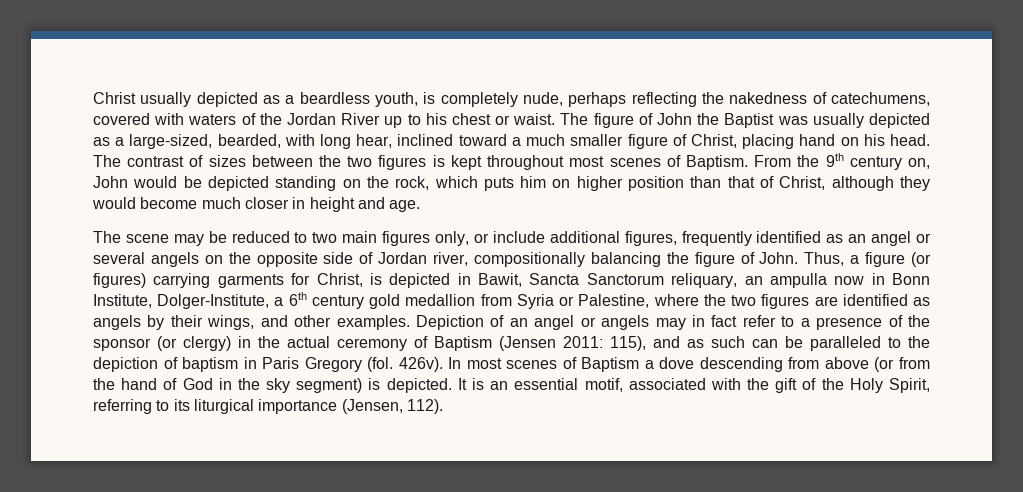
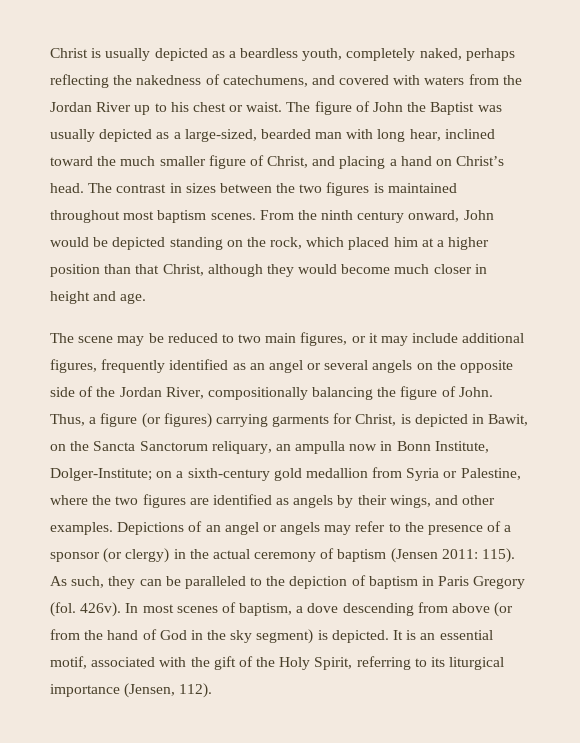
- Christ usually depicted as a beardless youth, is completely nude, perhaps reflecting the nakedness of catechumens, covered with waters of the Jordan River up to his chest or waist.
+ Christ is usually depicted as a beardless youth, completely naked, perhaps reflecting the nakedness of catechumens, and covered with waters from the Jordan River up to his chest or waist.
- The figure of John the Baptist was usually depicted as a large-sized, bearded, with long hear, inclined toward a much smaller figure of Christ, placing hand on his head.
+ The figure of John the Baptist was usually depicted as a large-sized, bearded man with long hear, inclined toward the much smaller figure of Christ, and placing a hand on Christ’s head.
- The contrast of sizes between the two figures is kept throughout most scenes of Baptism. From the 9th century on, John would be depicted standing on the rock, which puts him on higher position than that of Christ, although they would become much closer in height and age.
+ The contrast in sizes between the two figures is maintained throughout most baptism scenes. From the ninth century onward, John would be depicted standing on the rock, which placed him at a higher position than that Christ, although they would become much closer in height and age.
- The scene may be reduced to two main figures only, or include additional figures, frequently identified as an angel or several angels on the opposite side of Jordan river, compositionally balancing the figure of John.
+ The scene may be reduced to two main figures, or it may include additional figures, frequently identified as an angel or several angels on the opposite side of the Jordan River, compositionally balancing the figure of John.
- Thus, a figure (or figures) carrying garments for Christ, is depicted in Bawit, Sancta Sanctorum reliquary, an ampulla now in Bonn Institute, Dolger-Institute, a 6th century gold medallion from Syria or Palestine, where the two figures are identified as angels by their wings, and other examples.
+ Thus, a figure (or figures) carrying garments for Christ, is depicted in Bawit, on the Sancta Sanctorum reliquary, an ampulla now in Bonn Institute, Dolger-Institute; on a sixth-century gold medallion from Syria or Palestine, where the two figures are identified as angels by their wings, and other examples.
- Depiction of an angel or angels may in fact refer to a presence of the sponsor (or clergy) in the actual ceremony of Baptism (Jensen 2011: 115), and as such can be paralleled to the depiction of baptism in Paris Gregory (fol.
+ Depictions of an angel or angels may refer to the presence of a sponsor (or clergy) in the actual ceremony of baptism (Jensen 2011: 115). As such, they can be paralleled to the depiction of baptism in Paris Gregory (fol.
- In most scenes of Baptism a dove descending from above (or from the hand of God in the sky segment) is depicted.
+ In most scenes of baptism, a dove descending from above (or from the hand of God in the sky segment) is depicted.

